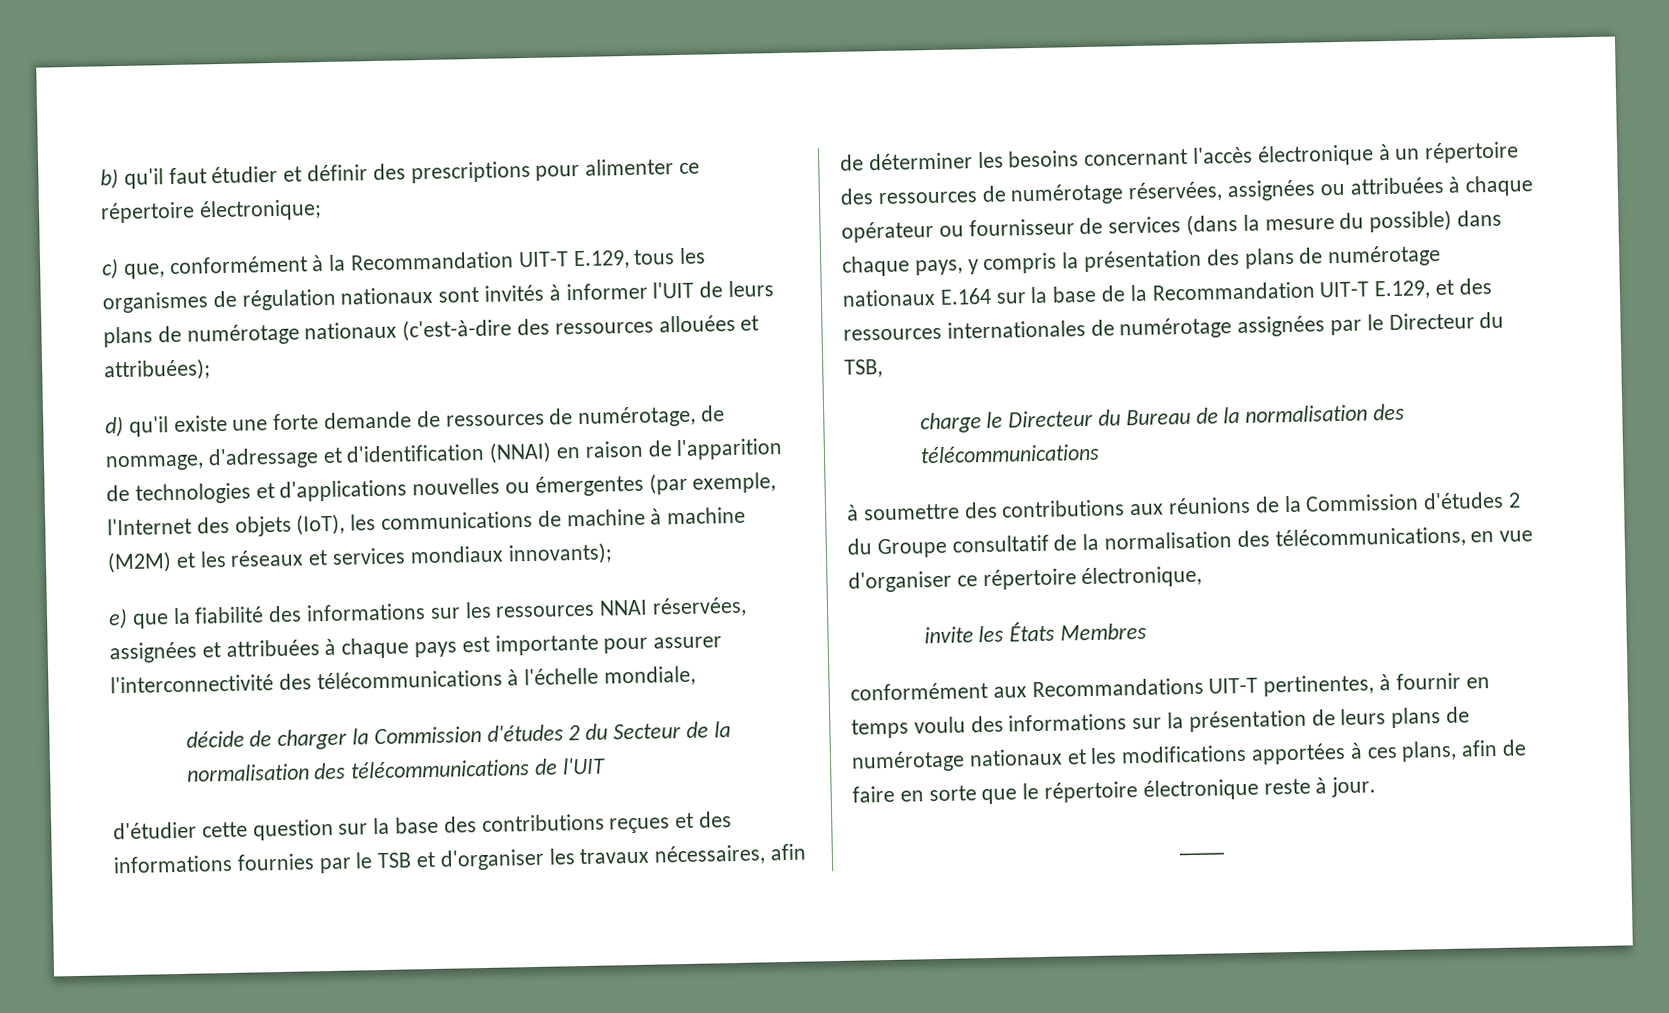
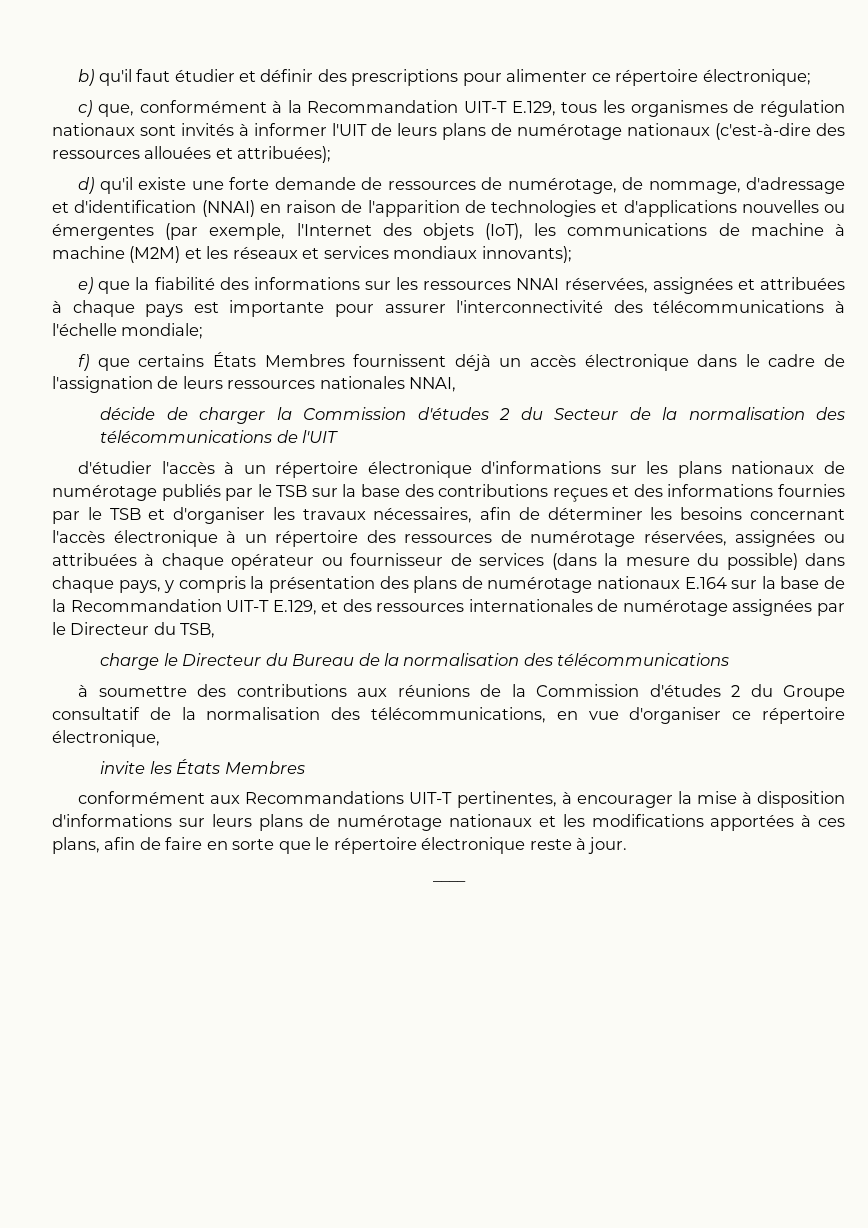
- e) que la fiabilité des informations sur les ressources NNAI réservées, assignées et attribuées à chaque pays est importante pour assurer l'interconnectivité des télécommunications à l'échelle mondiale,
+ e) que la fiabilité des informations sur les ressources NNAI réservées, assignées et attribuées à chaque pays est importante pour assurer l'interconnectivité des télécommunications à l'échelle mondiale;
+ f) que certains États Membres fournissent déjà un accès électronique dans le cadre de l'assignation de leurs ressources nationales NNAI,
- d'étudier cette question sur la base des contributions reçues et des informations fournies par le TSB et d'organiser les travaux nécessaires, afin de déterminer les besoins concernant l'accès électronique à un répertoire des ressources de numérotage réservées, assignées ou attribuées à chaque opérateur ou fournisseur de services (dans la mesure du possible) dans chaque pays, y compris la présentation des plans de numérotage nationaux E.164 sur la base de la Recommandation UIT-T E.129, et des ressources internationales de numérotage assignées par le Directeur du TSB,
+ d'étudier l'accès à un répertoire électronique d'informations sur les plans nationaux de numérotage publiés par le TSB sur la base des contributions reçues et des informations fournies par le TSB et d'organiser les travaux nécessaires, afin de déterminer les besoins concernant l'accès électronique à un répertoire des ressources de numérotage réservées, assignées ou attribuées à chaque opérateur ou fournisseur de services (dans la mesure du possible) dans chaque pays, y compris la présentation des plans de numérotage nationaux E.164 sur la base de la Recommandation UIT-T E.129, et des ressources internationales de numérotage assignées par le Directeur du TSB,
- conformément aux Recommandations UIT-T pertinentes, à fournir en temps voulu des informations sur la présentation de leurs plans de numérotage nationaux et les modifications apportées à ces plans, afin de faire en sorte que le répertoire électronique reste à jour.
+ conformément aux Recommandations UIT-T pertinentes, à encourager la mise à disposition d'informations sur leurs plans de numérotage nationaux et les modifications apportées à ces plans, afin de faire en sorte que le répertoire électronique reste à jour.

